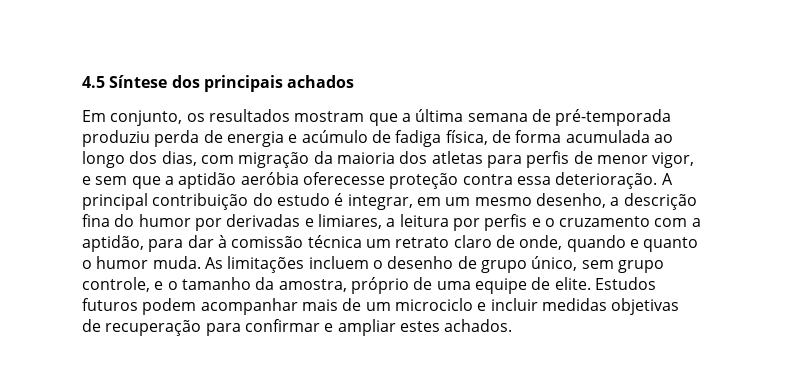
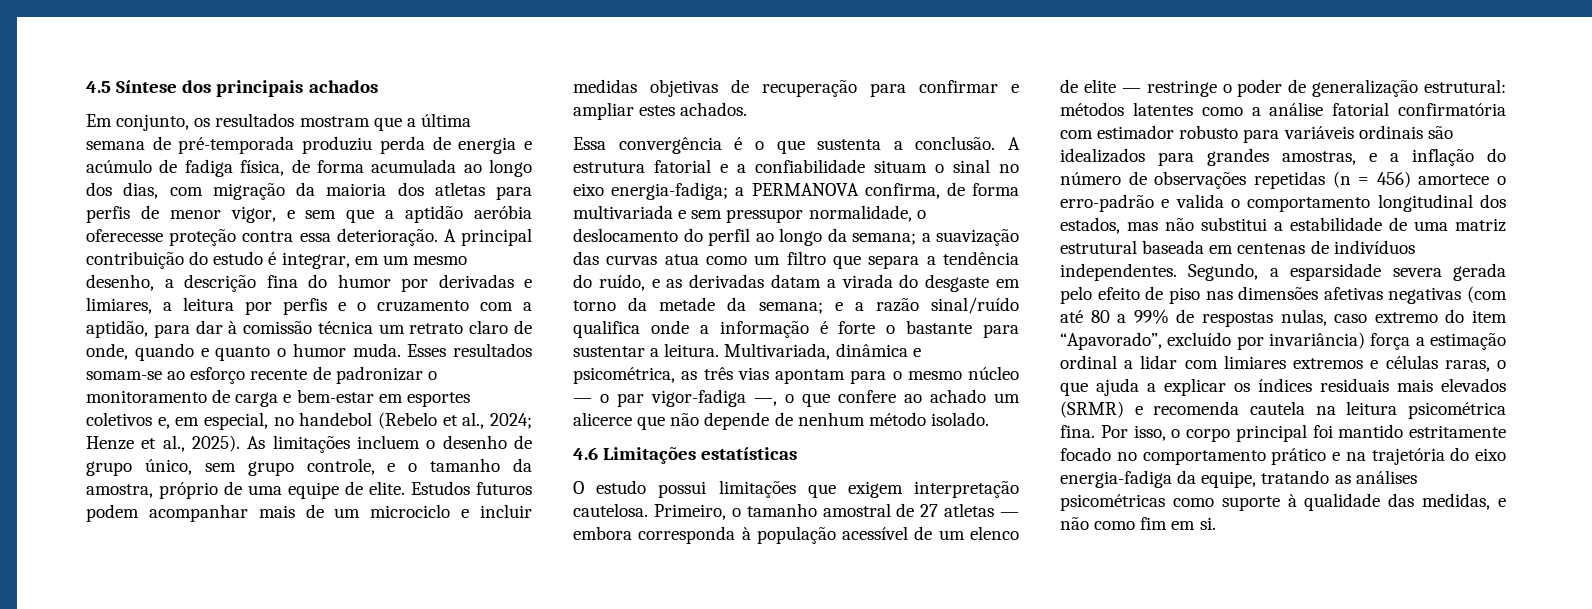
+ Esses resultados somam-se ao esforço recente de padronizar o monitoramento de carga e bem-estar em esportes coletivos e, em especial, no handebol (Rebelo et al., 2024; Henze et al., 2025).
+ Essa convergência é o que sustenta a conclusão. A estrutura fatorial e a confiabilidade situam o sinal no eixo energia-fadiga; a PERMANOVA confirma, de forma multivariada e sem pressupor normalidade, o deslocamento do perfil ao longo da semana; a suavização das curvas atua como um filtro que separa a tendência do ruído, e as derivadas datam a virada do desgaste em torno da metade da semana; e a razão sinal/ruído qualifica onde a informação é forte o bastante para sustentar a leitura. Multivariada, dinâmica e psicométrica, as três vias apontam para o mesmo núcleo — o par vigor-fadiga —, o que confere ao achado um alicerce que não depende de nenhum método isolado.
+ 4.6 Limitações estatísticas
+ O estudo possui limitações que exigem interpretação cautelosa. Primeiro, o tamanho amostral de 27 atletas — embora corresponda à população acessível de um elenco de elite — restringe o poder de generalização estrutural: métodos latentes como a análise fatorial confirmatória com estimador robusto para variáveis ordinais são idealizados para grandes amostras, e a inflação do número de observações repetidas (n = 456) amortece o erro-padrão e valida o comportamento longitudinal dos estados, mas não substitui a estabilidade de uma matriz estrutural baseada em centenas de indivíduos independentes. Segundo, a esparsidade severa gerada pelo efeito de piso nas dimensões afetivas negativas (com até 80 a 99% de respostas nulas, caso extremo do item “Apavorado”, excluído por invariância) força a estimação ordinal a lidar com limiares extremos e células raras, o que ajuda a explicar os índices residuais mais elevados (SRMR) e recomenda cautela na leitura psicométrica fina. Por isso, o corpo principal foi mantido estritamente focado no comportamento prático e na trajetória do eixo energia-fadiga da equipe, tratando as análises psicométricas como suporte à qualidade das medidas, e não como fim em si.

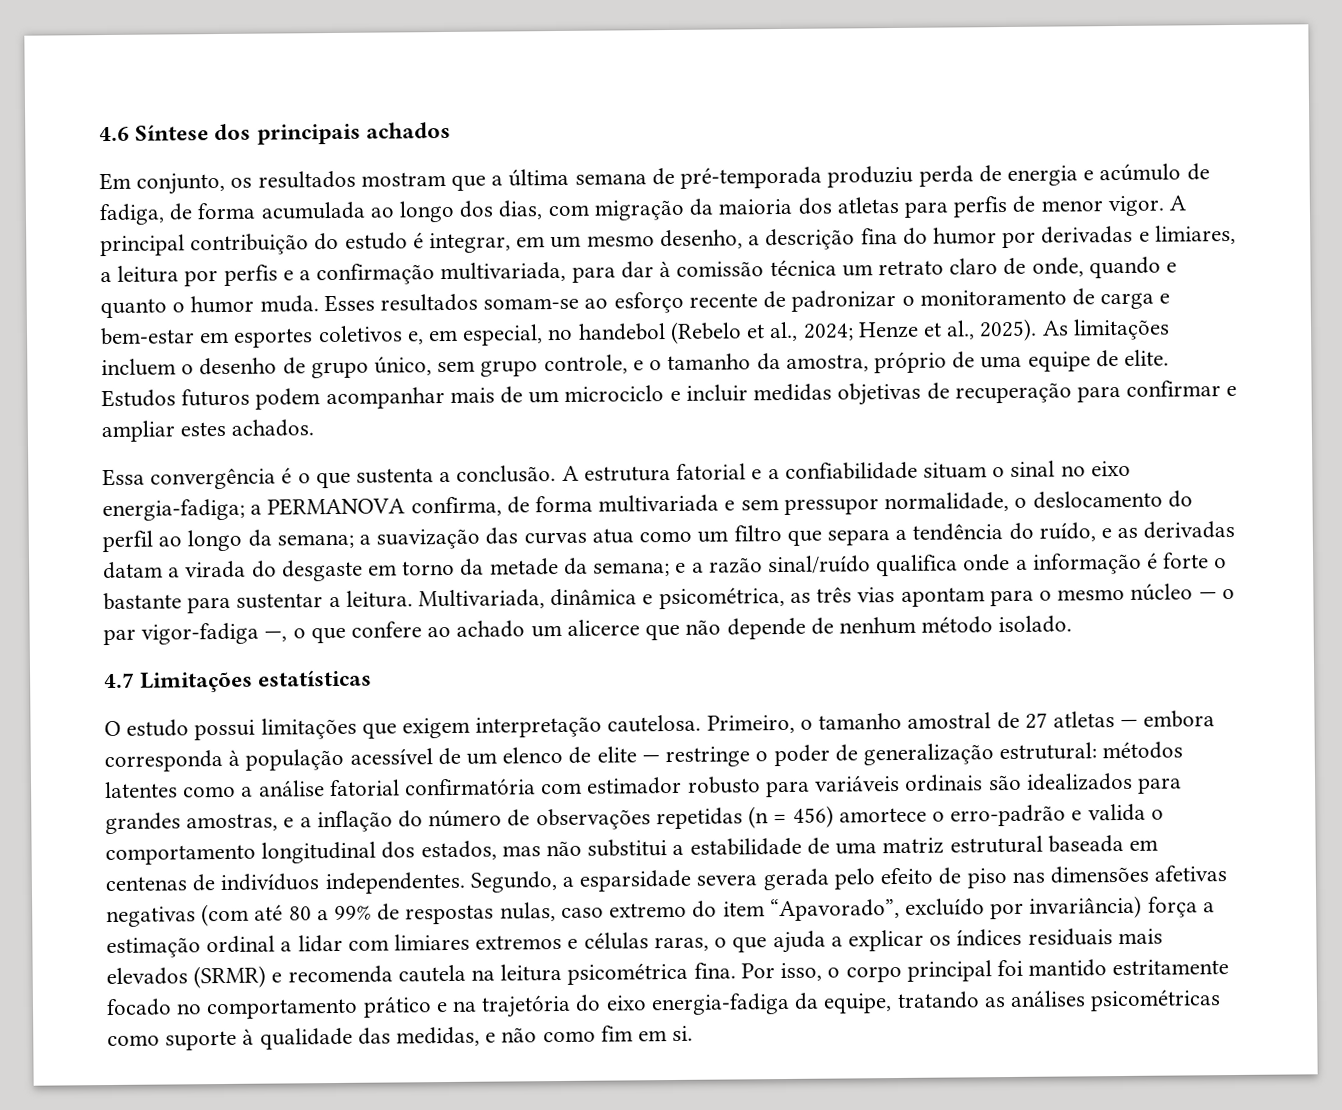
- 4.5 Síntese dos principais achados
+ 4.6 Síntese dos principais achados
- Em conjunto, os resultados mostram que a última semana de pré-temporada produziu perda de energia e acúmulo de fadiga física, de forma acumulada ao longo dos dias, com migração da maioria dos atletas para perfis de menor vigor, e sem que a aptidão aeróbia oferecesse proteção contra essa deterioração.
+ Em conjunto, os resultados mostram que a última semana de pré-temporada produziu perda de energia e acúmulo de fadiga, de forma acumulada ao longo dos dias, com migração da maioria dos atletas para perfis de menor vigor.
- A principal contribuição do estudo é integrar, em um mesmo desenho, a descrição fina do humor por derivadas e limiares, a leitura por perfis e o cruzamento com a aptidão, para dar à comissão técnica um retrato claro de onde, quando e quanto o humor muda.
+ A principal contribuição do estudo é integrar, em um mesmo desenho, a descrição fina do humor por derivadas e limiares, a leitura por perfis e a confirmação multivariada, para dar à comissão técnica um retrato claro de onde, quando e quanto o humor muda.
- 4.6 Limitações estatísticas
+ 4.7 Limitações estatísticas

